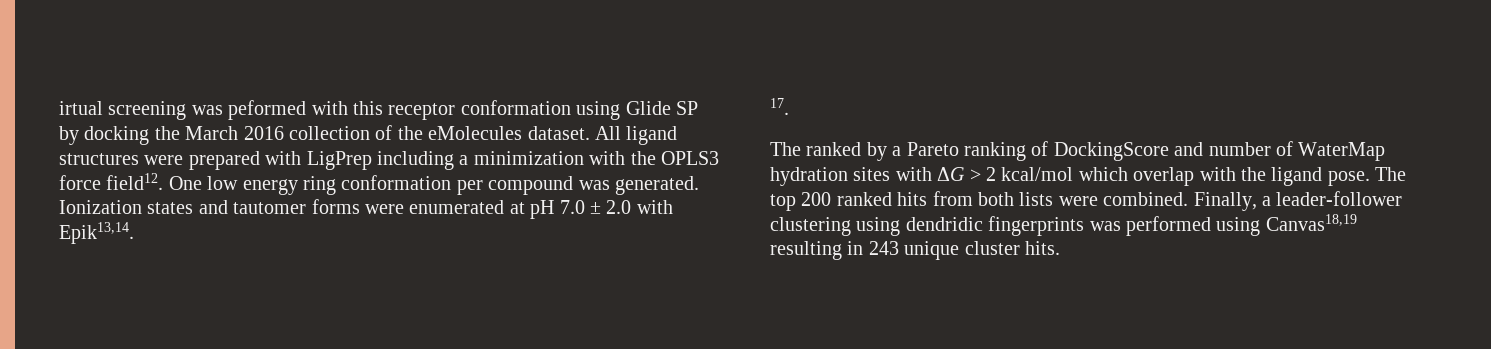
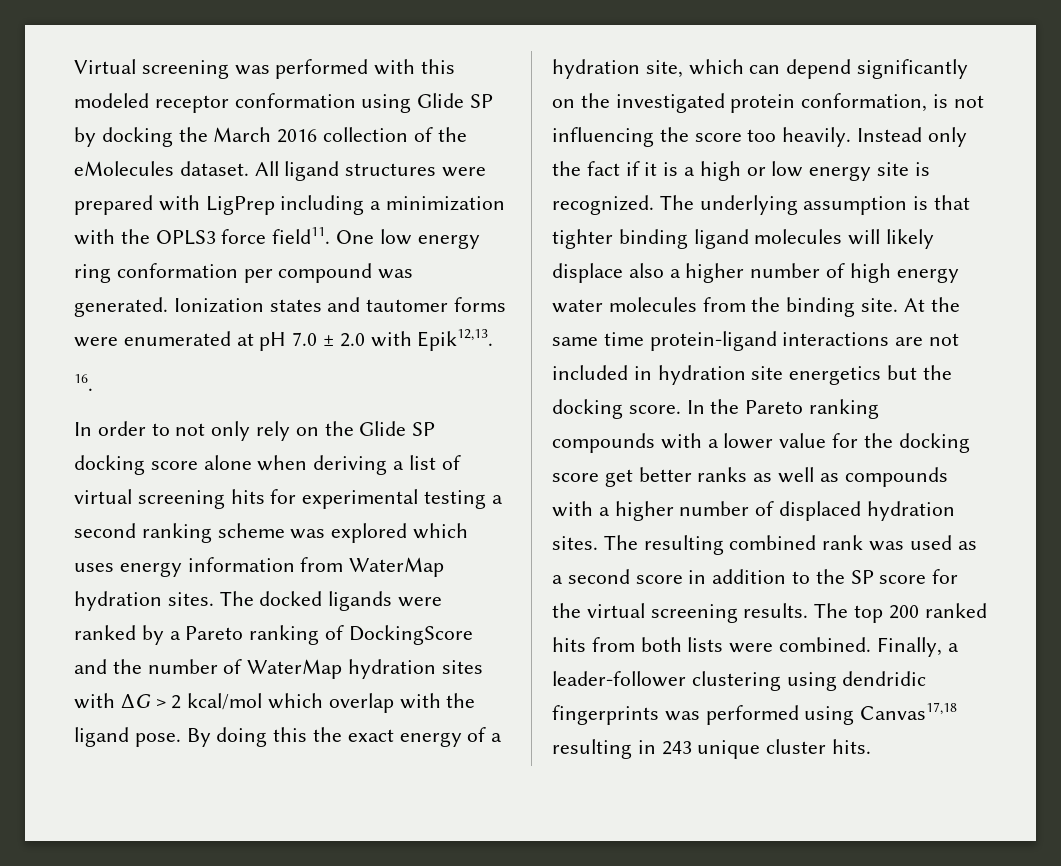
- irtual screening was peformed with this receptor conformation using Glide SP by docking the March 2016 collection of the eMolecules dataset.
+ Virtual screening was performed with this modeled receptor conformation using Glide SP by docking the March 2016 collection of the eMolecules dataset.
- All ligand structures were prepared with LigPrep including a minimization with the OPLS3 force field12.
+ All ligand structures were prepared with LigPrep including a minimization with the OPLS3 force field11.
- Ionization states and tautomer forms were enumerated at pH 7.0 ± 2.0 with Epik13,14.
- 17.
- The ranked by a Pareto ranking of DockingScore and number of WaterMap hydration sites with ΔG > 2 kcal/mol which overlap with the ligand pose.
+ Ionization states and tautomer forms were enumerated at pH 7.0 ± 2.0 with Epik12,13.
+ 16.
+ In order to not only rely on the Glide SP docking score alone when deriving a list of virtual screening hits for experimental testing a second ranking scheme was explored which uses energy information from WaterMap hydration sites. The docked ligands were ranked by a Pareto ranking of DockingScore and the number of WaterMap hydration sites with ΔG > 2 kcal/mol which overlap with the ligand pose.
+ By doing this the exact energy of a hydration site, which can depend significantly on the investigated protein conformation, is not influencing the score too heavily. Instead only the fact if it is a high or low energy site is recognized. The underlying assumption is that tighter binding ligand molecules will likely displace also a higher number of high energy water molecules from the binding site. At the same time protein-ligand interactions are not included in hydration site energetics but the docking score. In the Pareto ranking compounds with a lower value for the docking score get better ranks as well as compounds with a higher number of displaced hydration sites. The resulting combined rank was used as a second score in addition to the SP score for the virtual screening results.
- Finally, a leader-follower clustering using dendridic fingerprints was performed using Canvas18,19 resulting in 243 unique cluster hits.
+ Finally, a leader-follower clustering using dendridic fingerprints was performed using Canvas17,18 resulting in 243 unique cluster hits.

